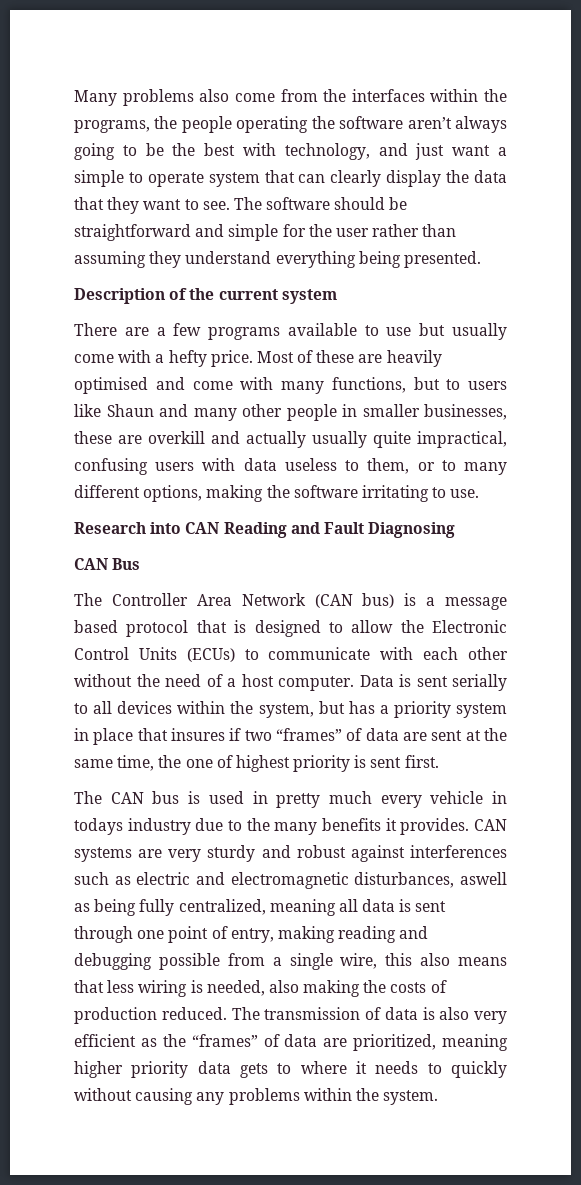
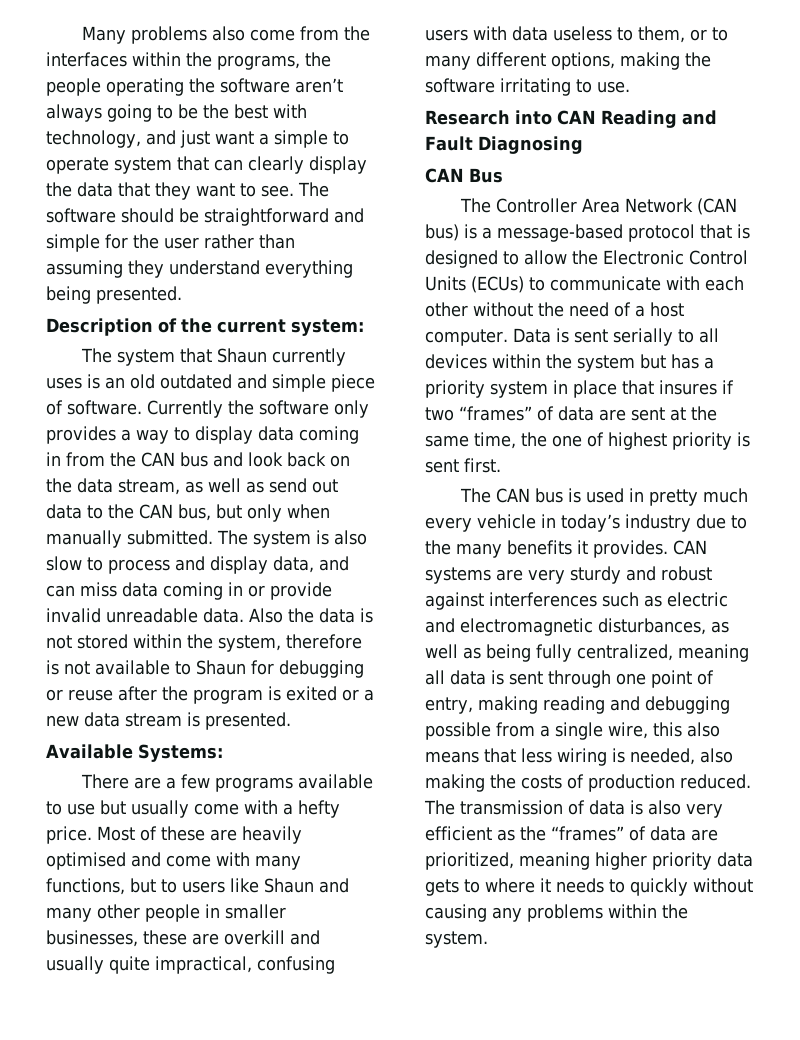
- Description of the current system
+ Description of the current system:
+ The system that Shaun currently uses is an old outdated and simple piece of software. Currently the software only provides a way to display data coming in from the CAN bus and look back on the data stream, as well as send out data to the CAN bus, but only when manually submitted. The system is also slow to process and display data, and can miss data coming in or provide invalid unreadable data. Also the data is not stored within the system, therefore is not available to Shaun for debugging or reuse after the program is exited or a new data stream is presented.
+ Available Systems:
- Most of these are heavily optimised and come with many functions, but to users like Shaun and many other people in smaller businesses, these are overkill and actually usually quite impractical, confusing users with data useless to them, or to many different options, making the software irritating to use.
+ Most of these are heavily optimised and come with many functions, but to users like Shaun and many other people in smaller businesses, these are overkill and usually quite impractical, confusing users with data useless to them, or to many different options, making the software irritating to use.
- The Controller Area Network (CAN bus) is a message based protocol that is designed to allow the Electronic Control Units (ECUs) to communicate with each other without the need of a host computer.
+ The Controller Area Network (CAN bus) is a message-based protocol that is designed to allow the Electronic Control Units (ECUs) to communicate with each other without the need of a host computer.
- Data is sent serially to all devices within the system, but has a priority system in place that insures if two “frames” of data are sent at the same time, the one of highest priority is sent first.
+ Data is sent serially to all devices within the system but has a priority system in place that insures if two “frames” of data are sent at the same time, the one of highest priority is sent first.
- The CAN bus is used in pretty much every vehicle in todays industry due to the many benefits it provides.
+ The CAN bus is used in pretty much every vehicle in today’s industry due to the many benefits it provides.
- CAN systems are very sturdy and robust against interferences such as electric and electromagnetic disturbances, aswell as being fully centralized, meaning all data is sent through one point of entry, making reading and debugging possible from a single wire, this also means that less wiring is needed, also making the costs of production reduced.
+ CAN systems are very sturdy and robust against interferences such as electric and electromagnetic disturbances, as well as being fully centralized, meaning all data is sent through one point of entry, making reading and debugging possible from a single wire, this also means that less wiring is needed, also making the costs of production reduced.

